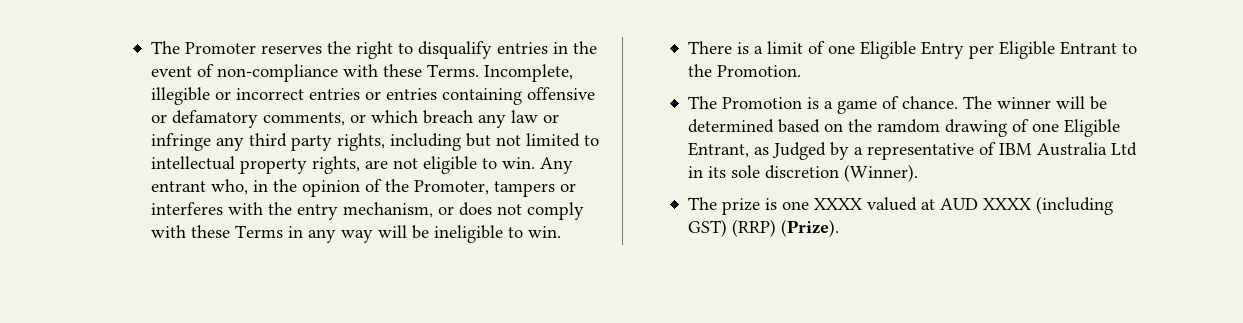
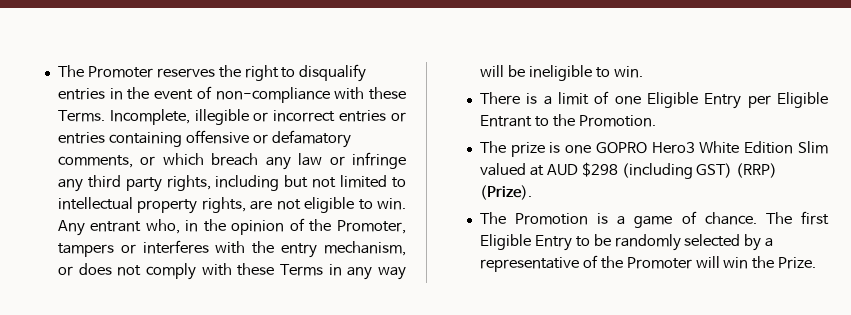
+ The prize is one GOPRO Hero3 White Edition Slim valued at AUD $298 (including GST) (RRP) (Prize).
- The winner will be determined based on the ramdom drawing of one Eligible Entrant, as Judged by a representative of IBM Australia Ltd in its sole discretion (Winner).
- The prize is one XXXX valued at AUD XXXX (including GST) (RRP) (Prize).
+ The first Eligible Entry to be randomly selected by a representative of the Promoter will win the Prize.

